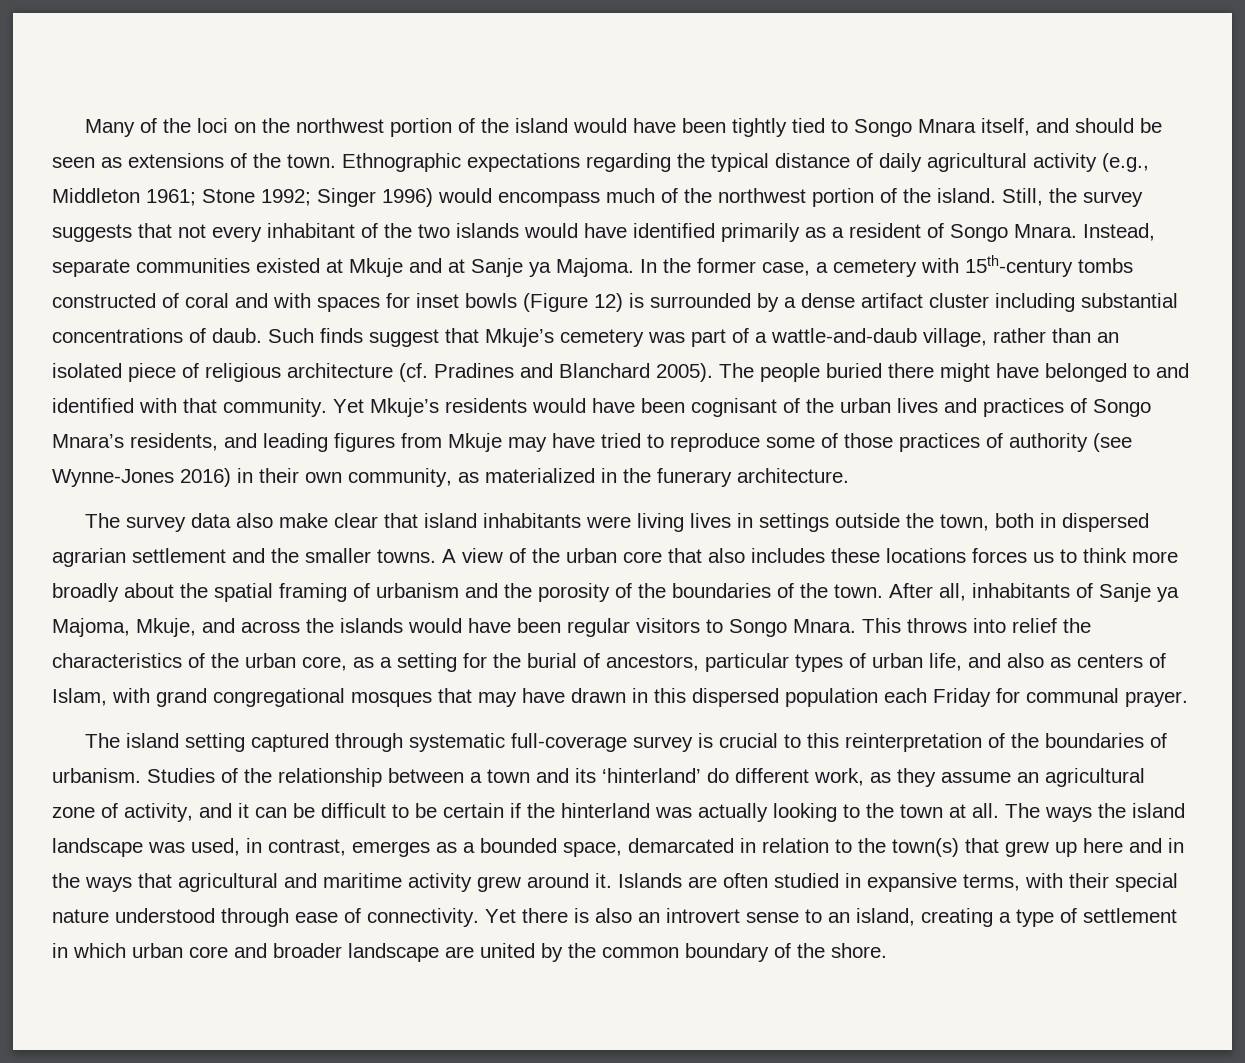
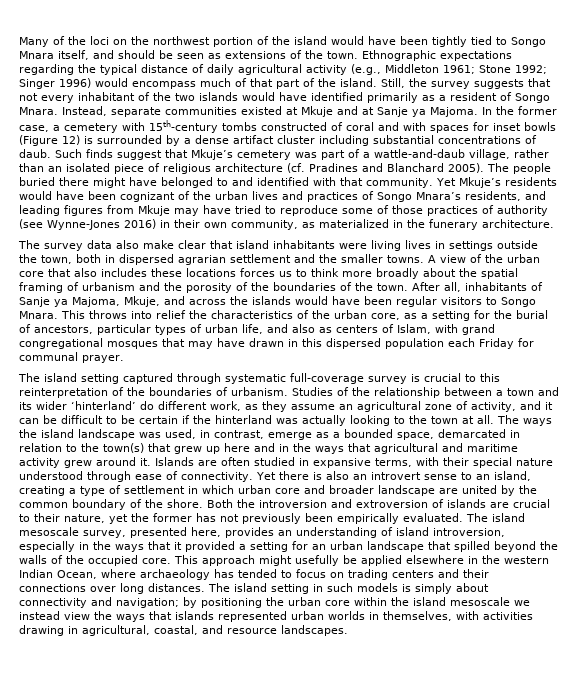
- Ethnographic expectations regarding the typical distance of daily agricultural activity (e.g., Middleton 1961; Stone 1992; Singer 1996) would encompass much of the northwest portion of the island.
+ Ethnographic expectations regarding the typical distance of daily agricultural activity (e.g., Middleton 1961; Stone 1992; Singer 1996) would encompass much of that part of the island.
- Yet Mkuje’s residents would have been cognisant of the urban lives and practices of Songo Mnara’s residents, and leading figures from Mkuje may have tried to reproduce some of those practices of authority (see Wynne-Jones 2016) in their own community, as materialized in the funerary architecture.
+ Yet Mkuje’s residents would have been cognizant of the urban lives and practices of Songo Mnara’s residents, and leading figures from Mkuje may have tried to reproduce some of those practices of authority (see Wynne-Jones 2016) in their own community, as materialized in the funerary architecture.
- Studies of the relationship between a town and its ‘hinterland’ do different work, as they assume an agricultural zone of activity, and it can be difficult to be certain if the hinterland was actually looking to the town at all.
+ Studies of the relationship between a town and its wider ‘hinterland’ do different work, as they assume an agricultural zone of activity, and it can be difficult to be certain if the hinterland was actually looking to the town at all.
- The ways the island landscape was used, in contrast, emerges as a bounded space, demarcated in relation to the town(s) that grew up here and in the ways that agricultural and maritime activity grew around it.
+ The ways the island landscape was used, in contrast, emerge as a bounded space, demarcated in relation to the town(s) that grew up here and in the ways that agricultural and maritime activity grew around it.
+ Both the introversion and extroversion of islands are crucial to their nature, yet the former has not previously been empirically evaluated. The island mesoscale survey, presented here, provides an understanding of island introversion, especially in the ways that it provided a setting for an urban landscape that spilled beyond the walls of the occupied core. This approach might usefully be applied elsewhere in the western Indian Ocean, where archaeology has tended to focus on trading centers and their connections over long distances. The island setting in such models is simply about connectivity and navigation; by positioning the urban core within the island mesoscale we instead view the ways that islands represented urban worlds in themselves, with activities drawing in agricultural, coastal, and resource landscapes.

